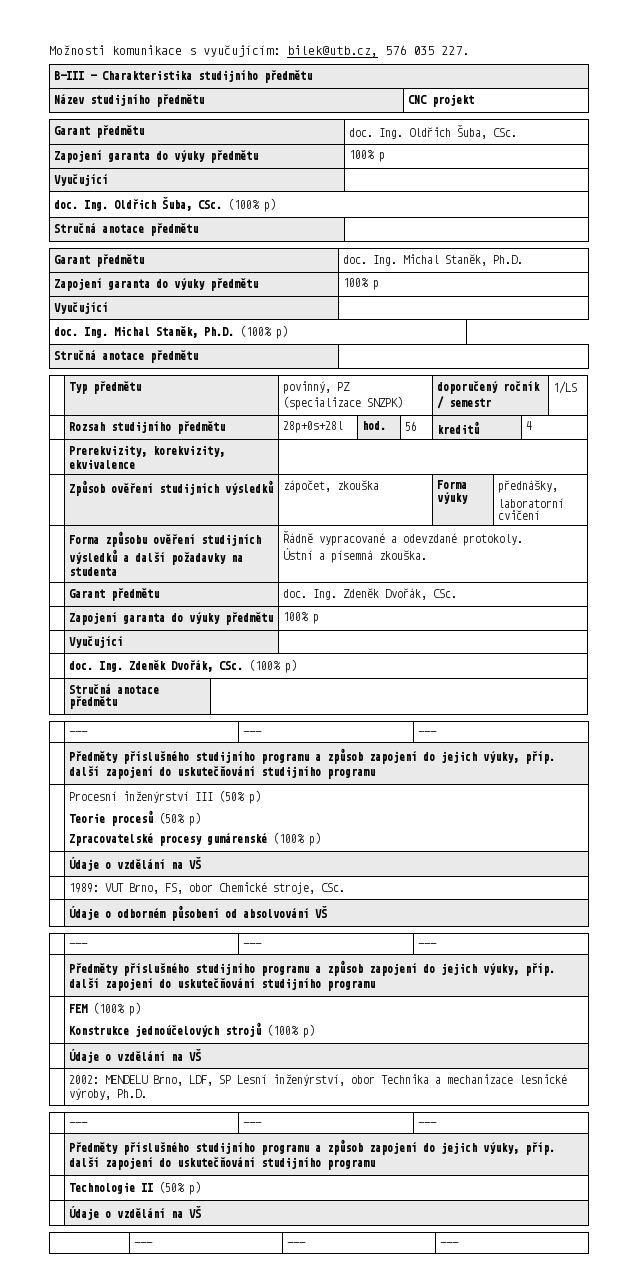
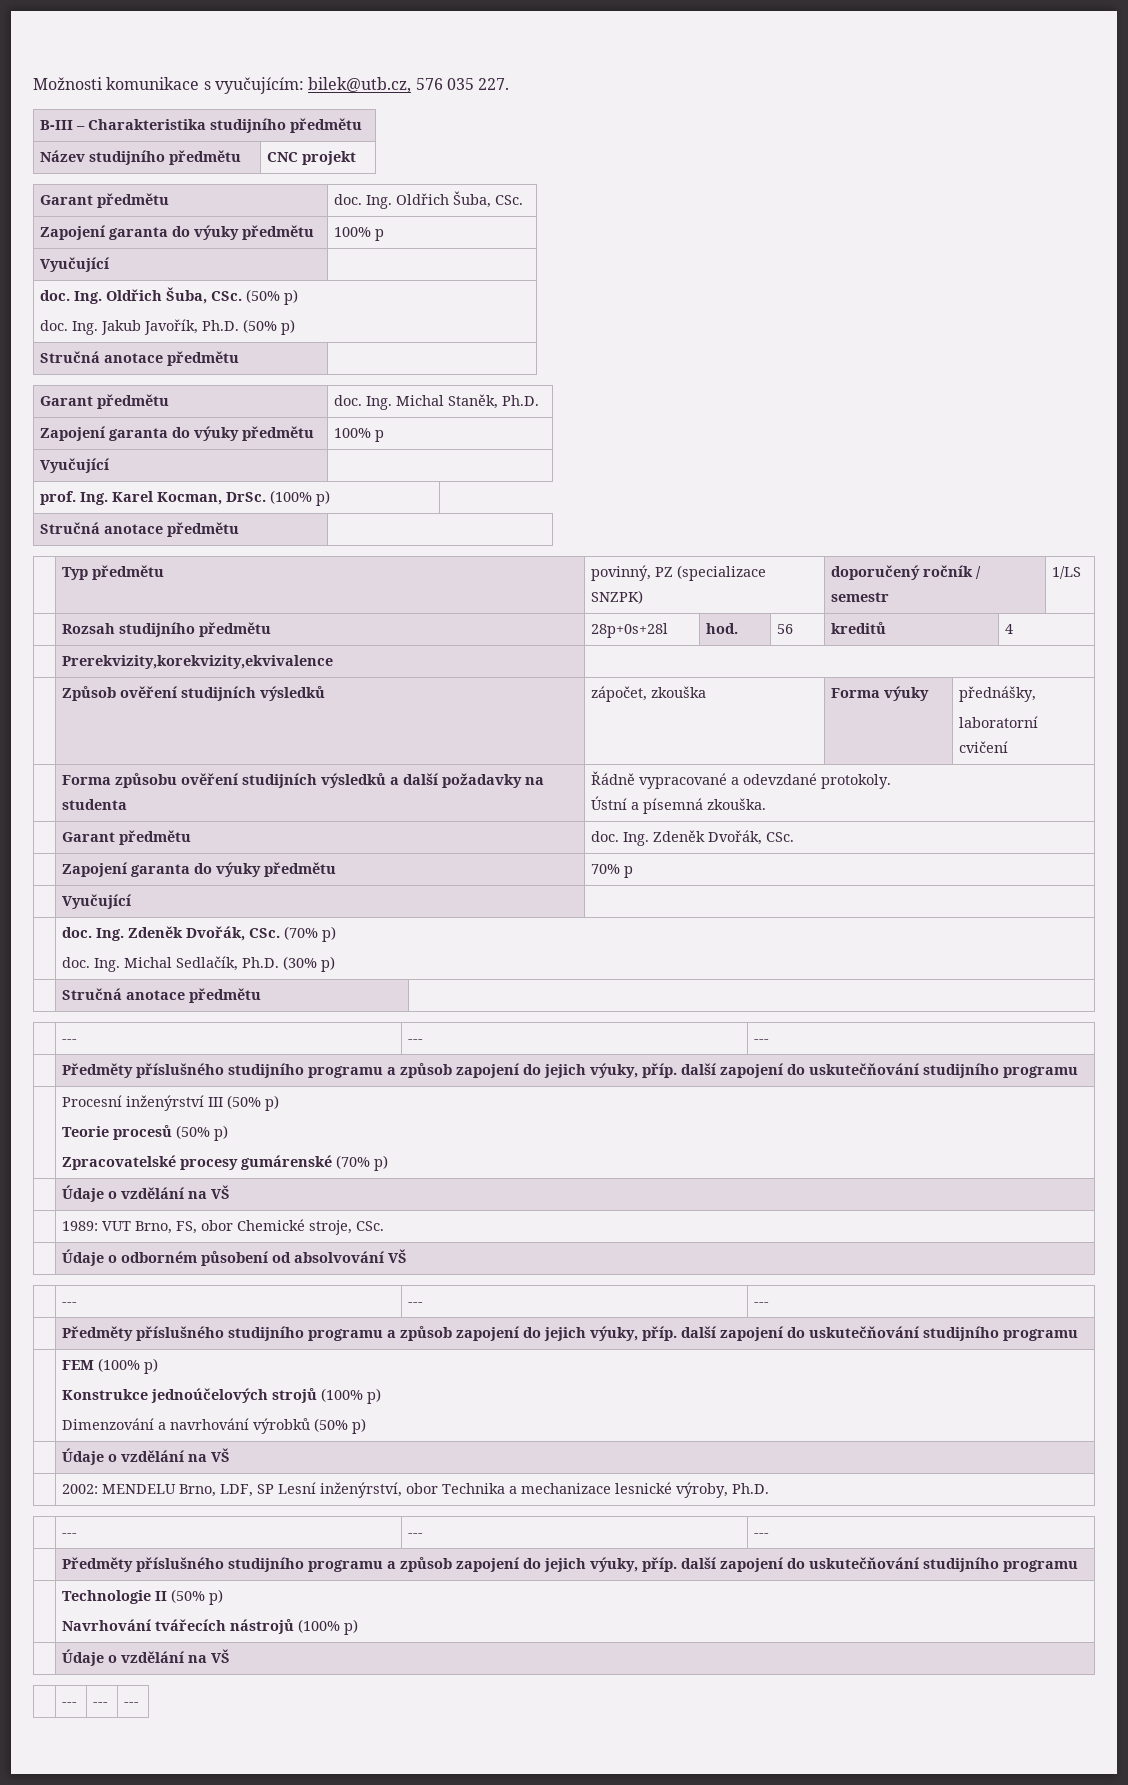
- doc. Ing. Oldřich Šuba, CSc. (100% p)
+ doc. Ing. Oldřich Šuba, CSc. (50% p)
+ doc. Ing. Jakub Javořík, Ph.D. (50% p)
- doc. Ing. Michal Staněk, Ph.D. (100% p)
+ prof. Ing. Karel Kocman, DrSc. (100% p)
- | Prerekvizity, korekvizity, ekvivalence |
+ | Prerekvizity,korekvizity,ekvivalence |
- | Zapojení garanta do výuky předmětu | 100% p
+ | Zapojení garanta do výuky předmětu | 70% p
- | doc. Ing. Zdeněk Dvořák, CSc. (100% p)
+ | doc. Ing. Zdeněk Dvořák, CSc. (70% p)
+ doc. Ing. Michal Sedlačík, Ph.D. (30% p)
  | Procesní inženýrství III (50% p)
  Teorie procesů (50% p)
- Zpracovatelské procesy gumárenské (100% p)
+ Zpracovatelské procesy gumárenské (70% p)
  | FEM (100% p)
  Konstrukce jednoúčelových strojů (100% p)
+ Dimenzování a navrhování výrobků (50% p)
  | Technologie II (50% p)
+ Navrhování tvářecích nástrojů (100% p)

